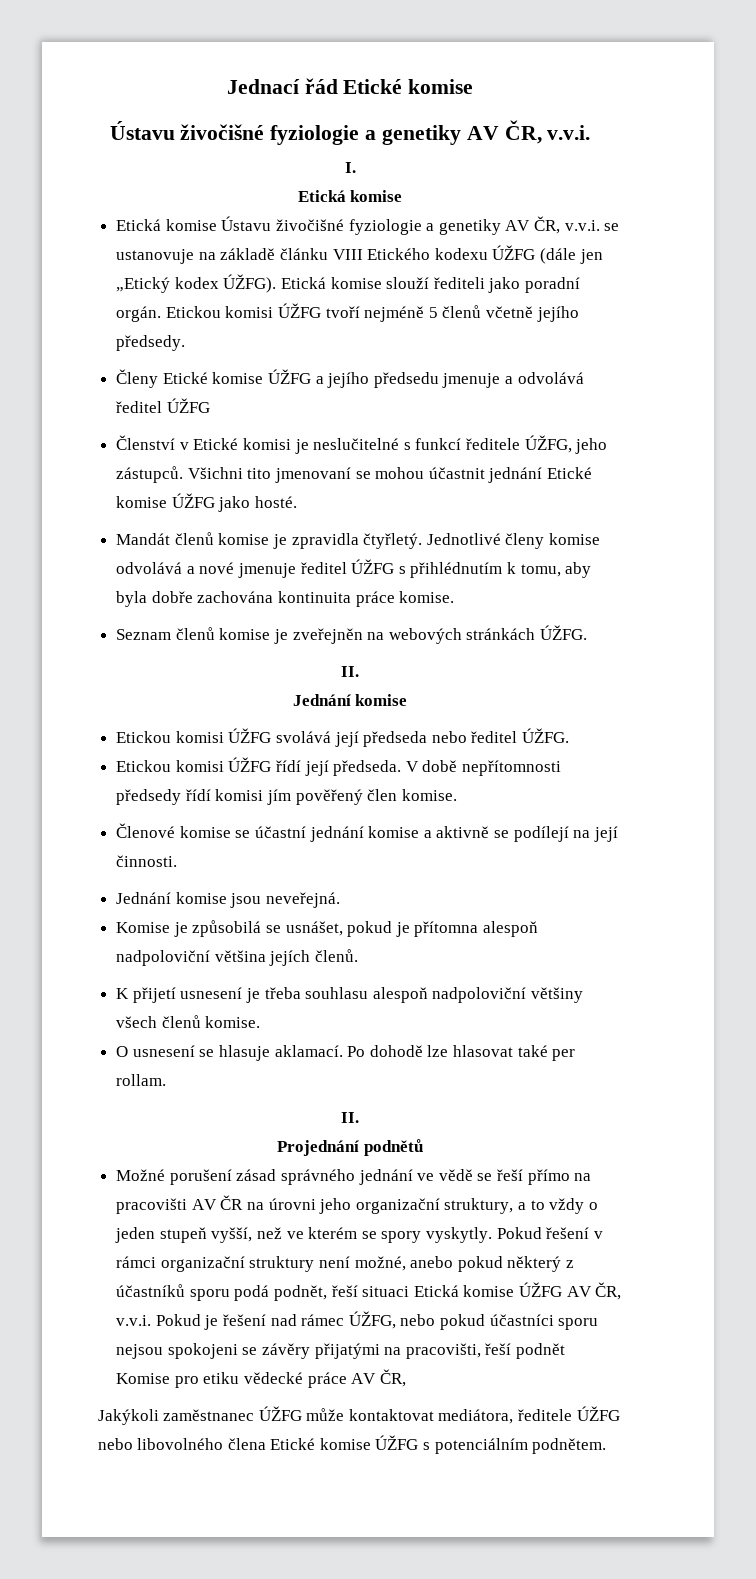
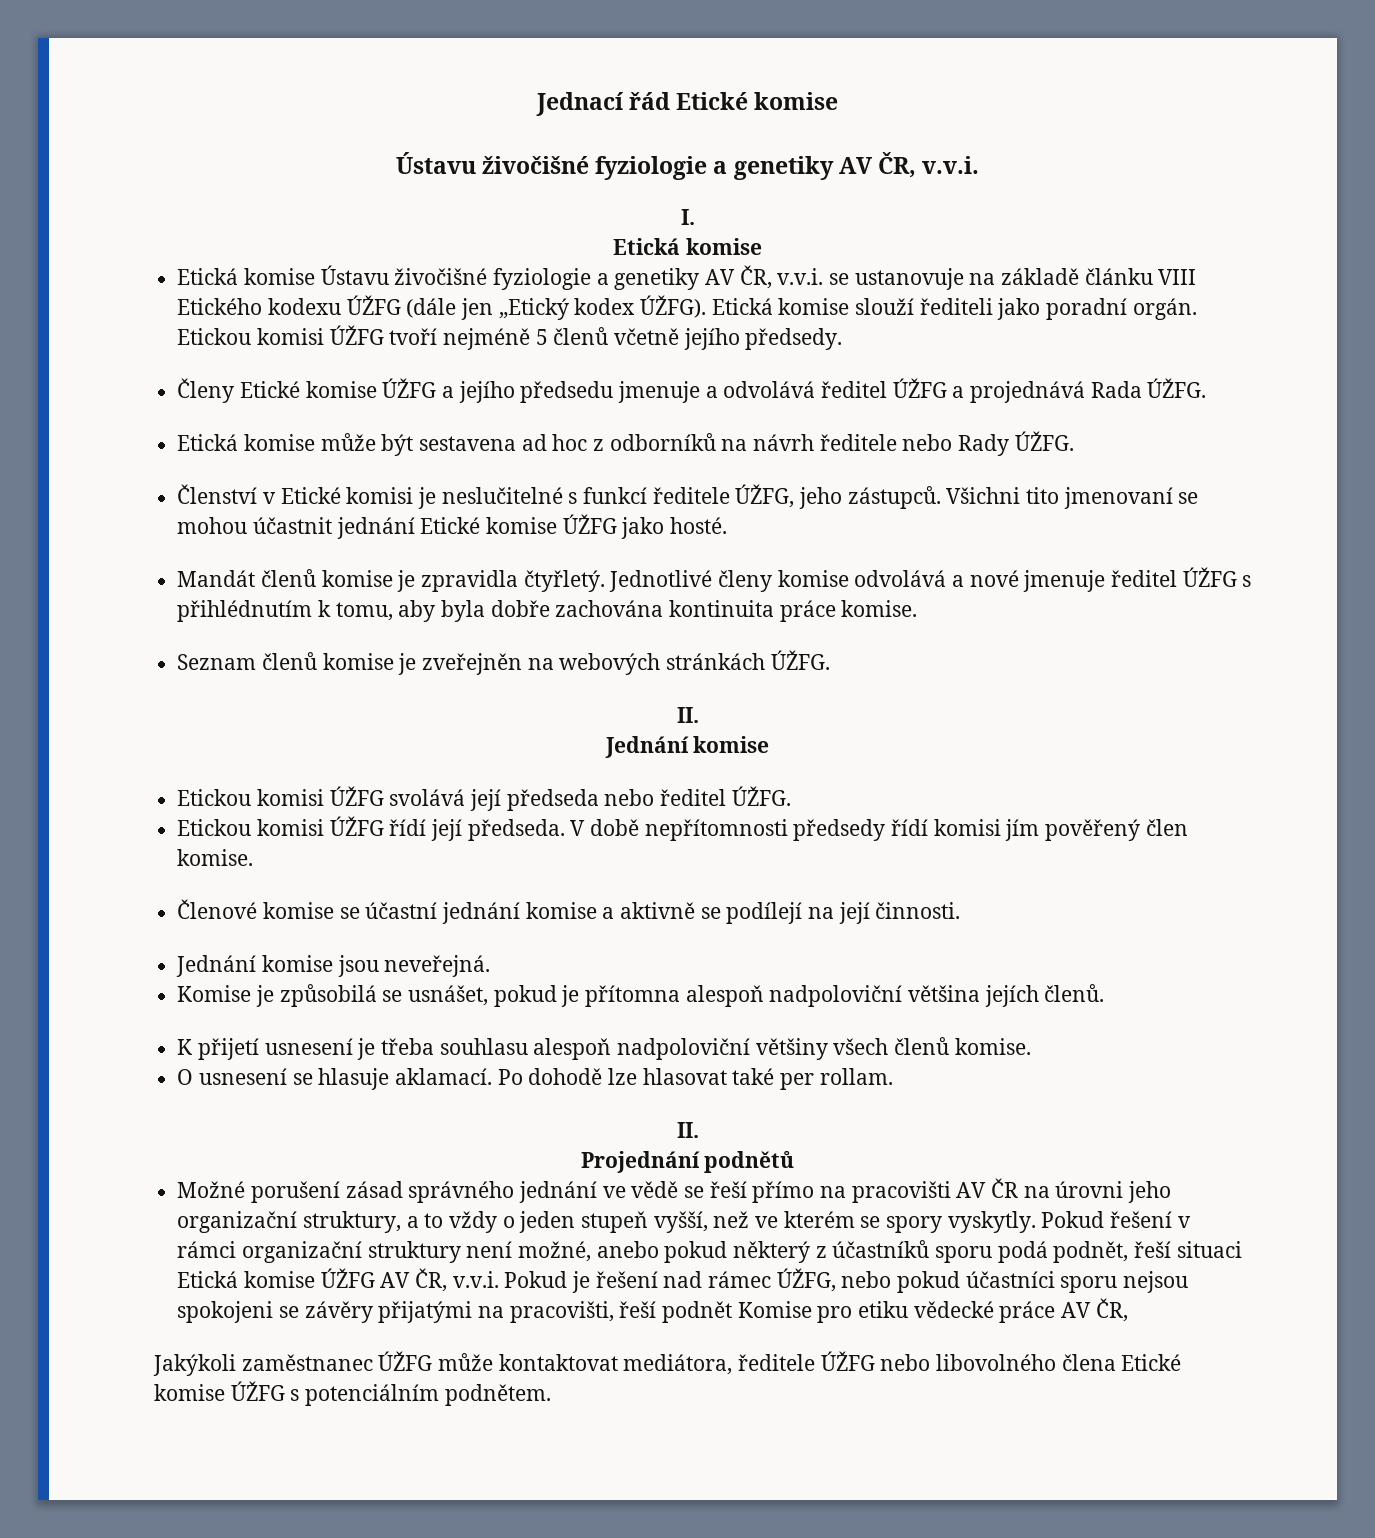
- Členy Etické komise ÚŽFG a jejího předsedu jmenuje a odvolává ředitel ÚŽFG
+ Členy Etické komise ÚŽFG a jejího předsedu jmenuje a odvolává ředitel ÚŽFG a projednává Rada ÚŽFG.
+ Etická komise může být sestavena ad hoc z odborníků na návrh ředitele nebo Rady ÚŽFG.

